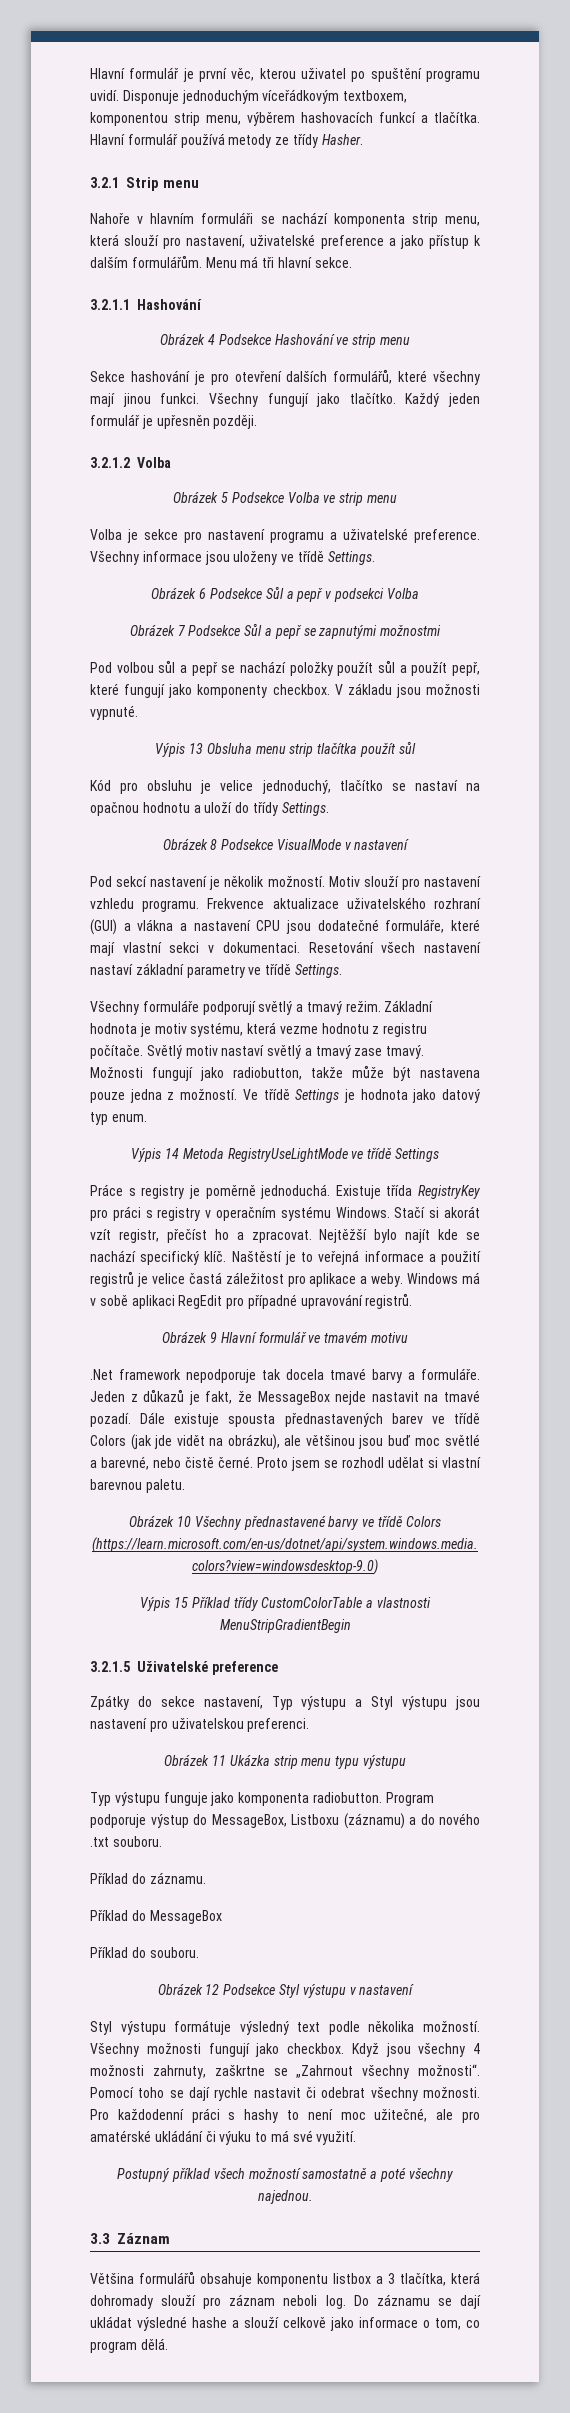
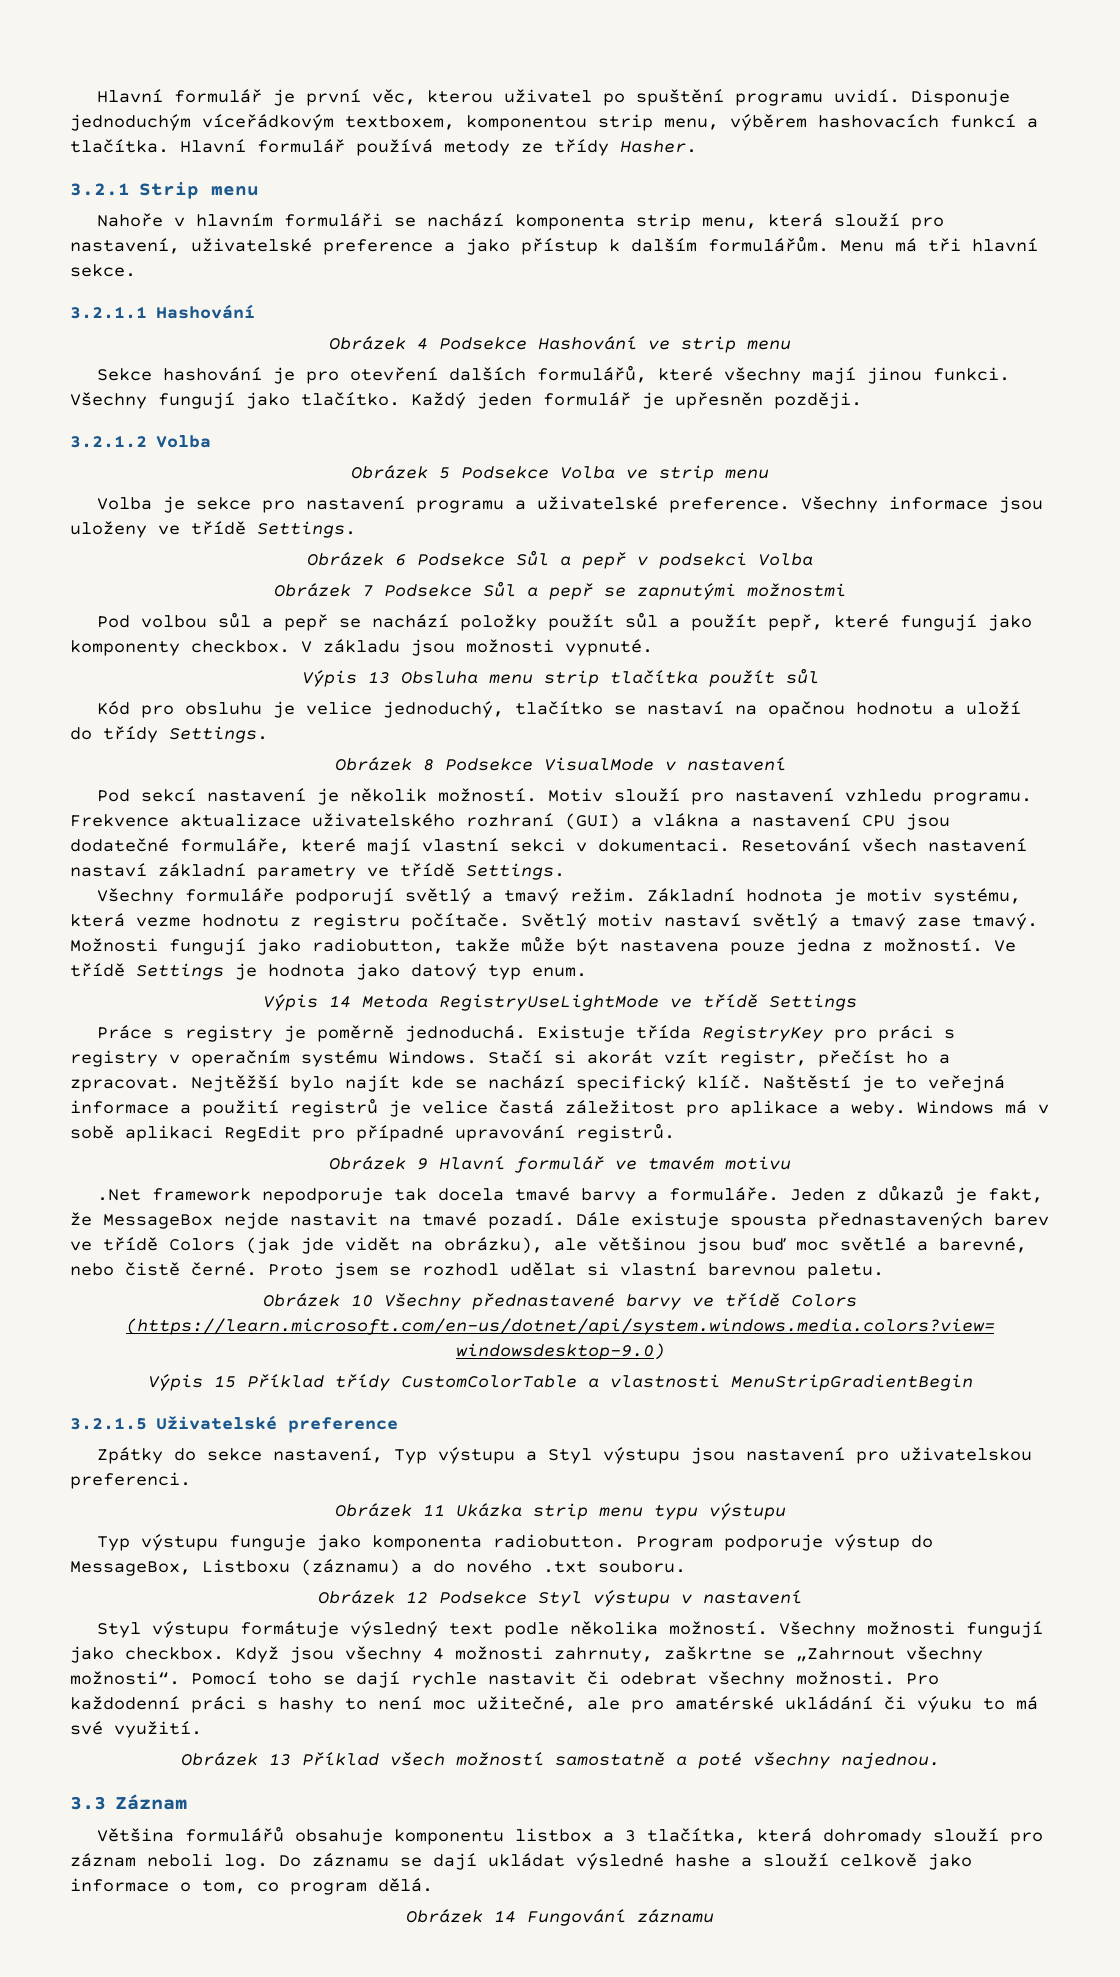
- Příklad do záznamu.
- Příklad do MessageBox
- Příklad do souboru.
- Postupný příklad všech možností samostatně a poté všechny najednou.
+ Obrázek 13 Příklad všech možností samostatně a poté všechny najednou.
+ Obrázek 14 Fungování záznamu

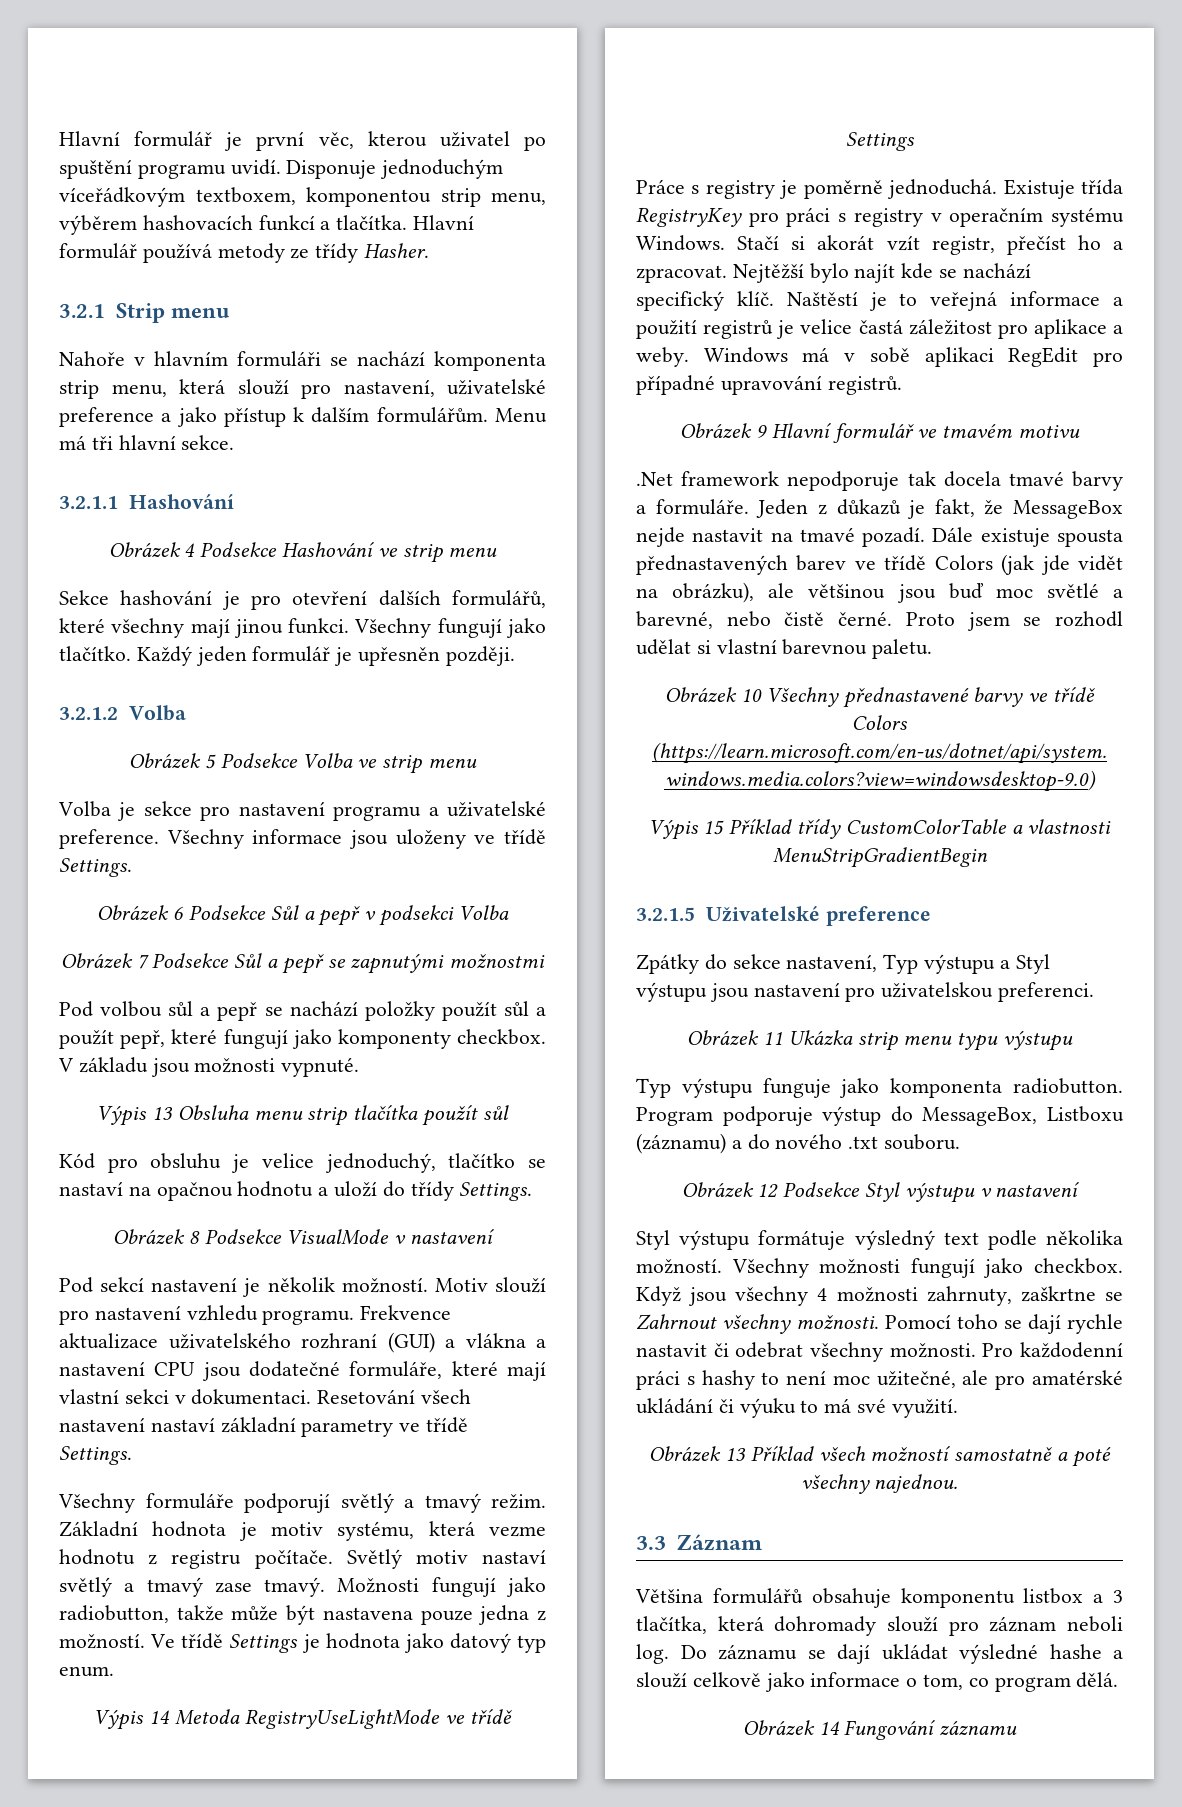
- Když jsou všechny 4 možnosti zahrnuty, zaškrtne se „Zahrnout všechny možnosti“.
+ Když jsou všechny 4 možnosti zahrnuty, zaškrtne se Zahrnout všechny možnosti.

